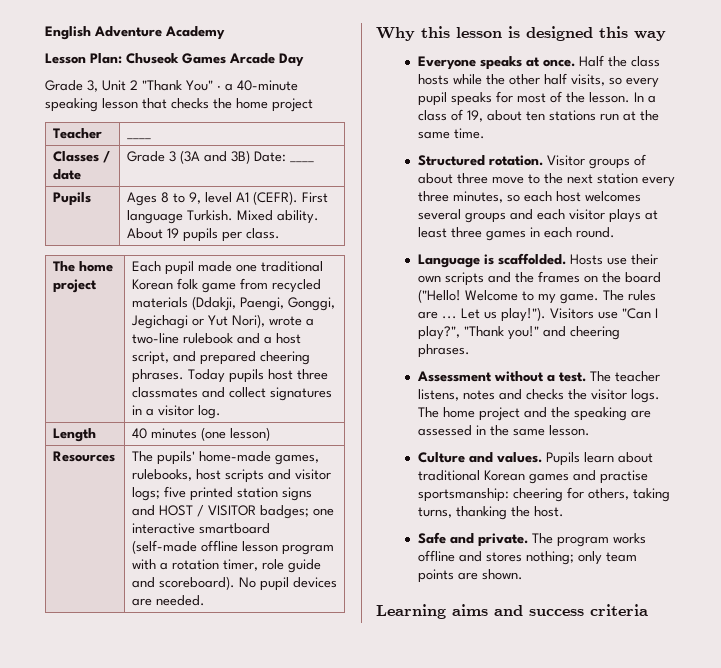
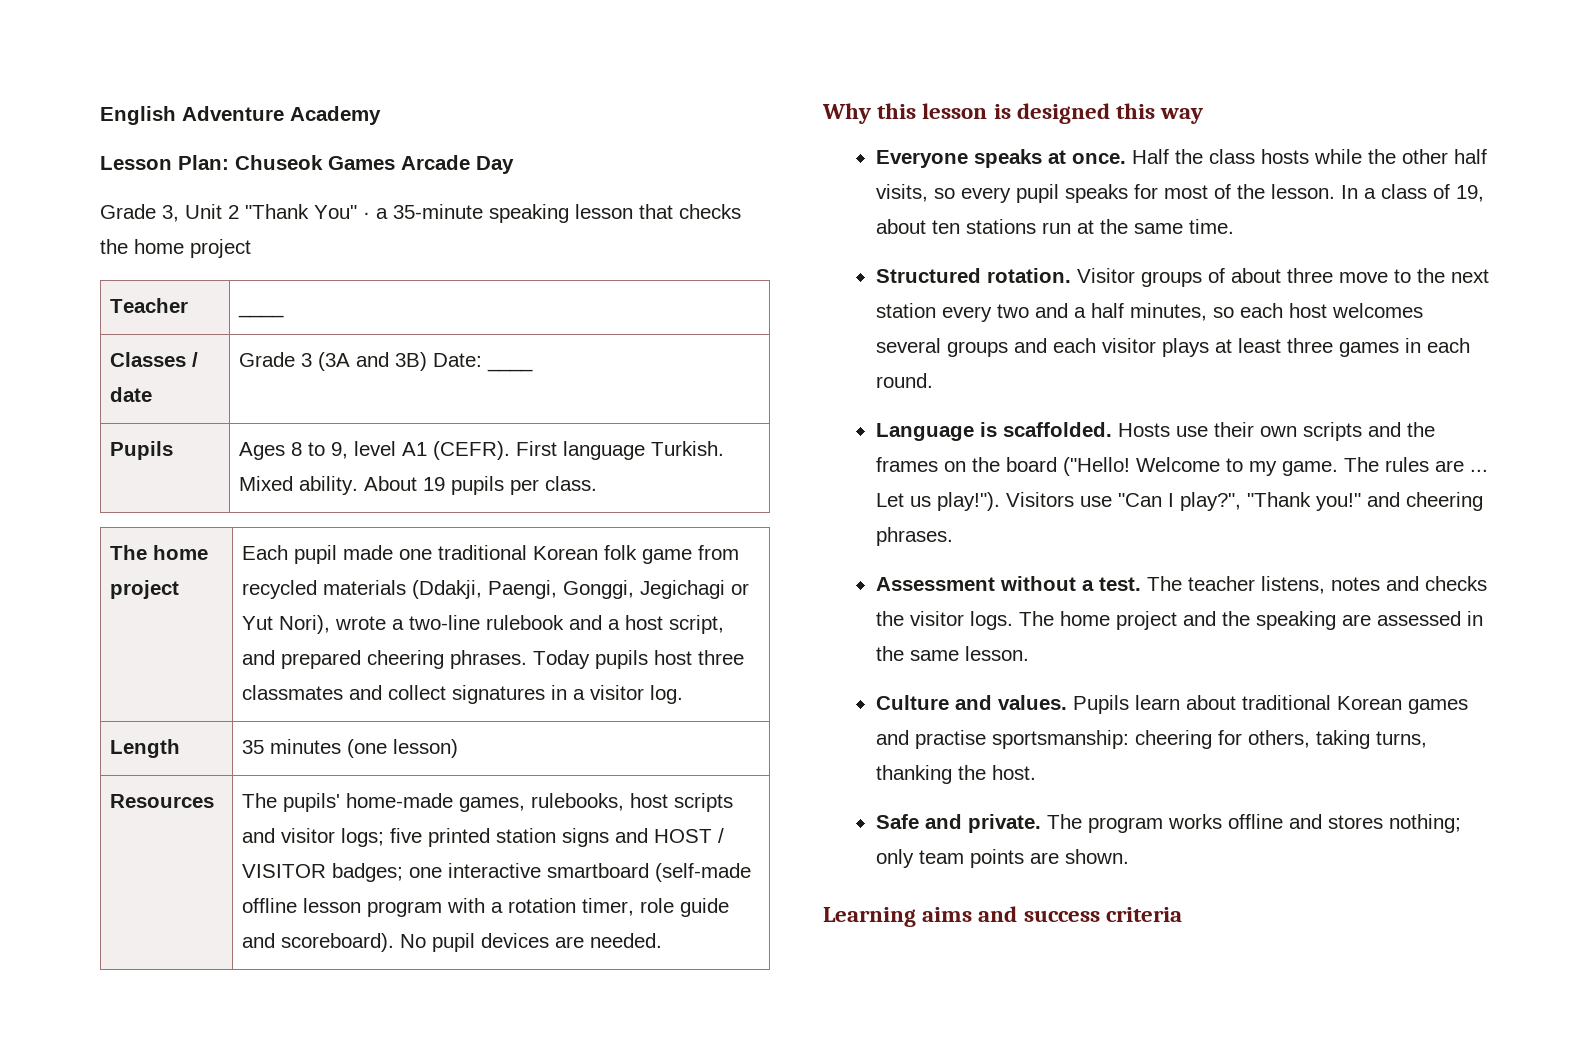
- Grade 3, Unit 2 "Thank You" · a 40-minute speaking lesson that checks the home project
+ Grade 3, Unit 2 "Thank You" · a 35-minute speaking lesson that checks the home project
- Length | 40 minutes (one lesson)
+ Length | 35 minutes (one lesson)
- Visitor groups of about three move to the next station every three minutes, so each host welcomes several groups and each visitor plays at least three games in each round.
+ Visitor groups of about three move to the next station every two and a half minutes, so each host welcomes several groups and each visitor plays at least three games in each round.

